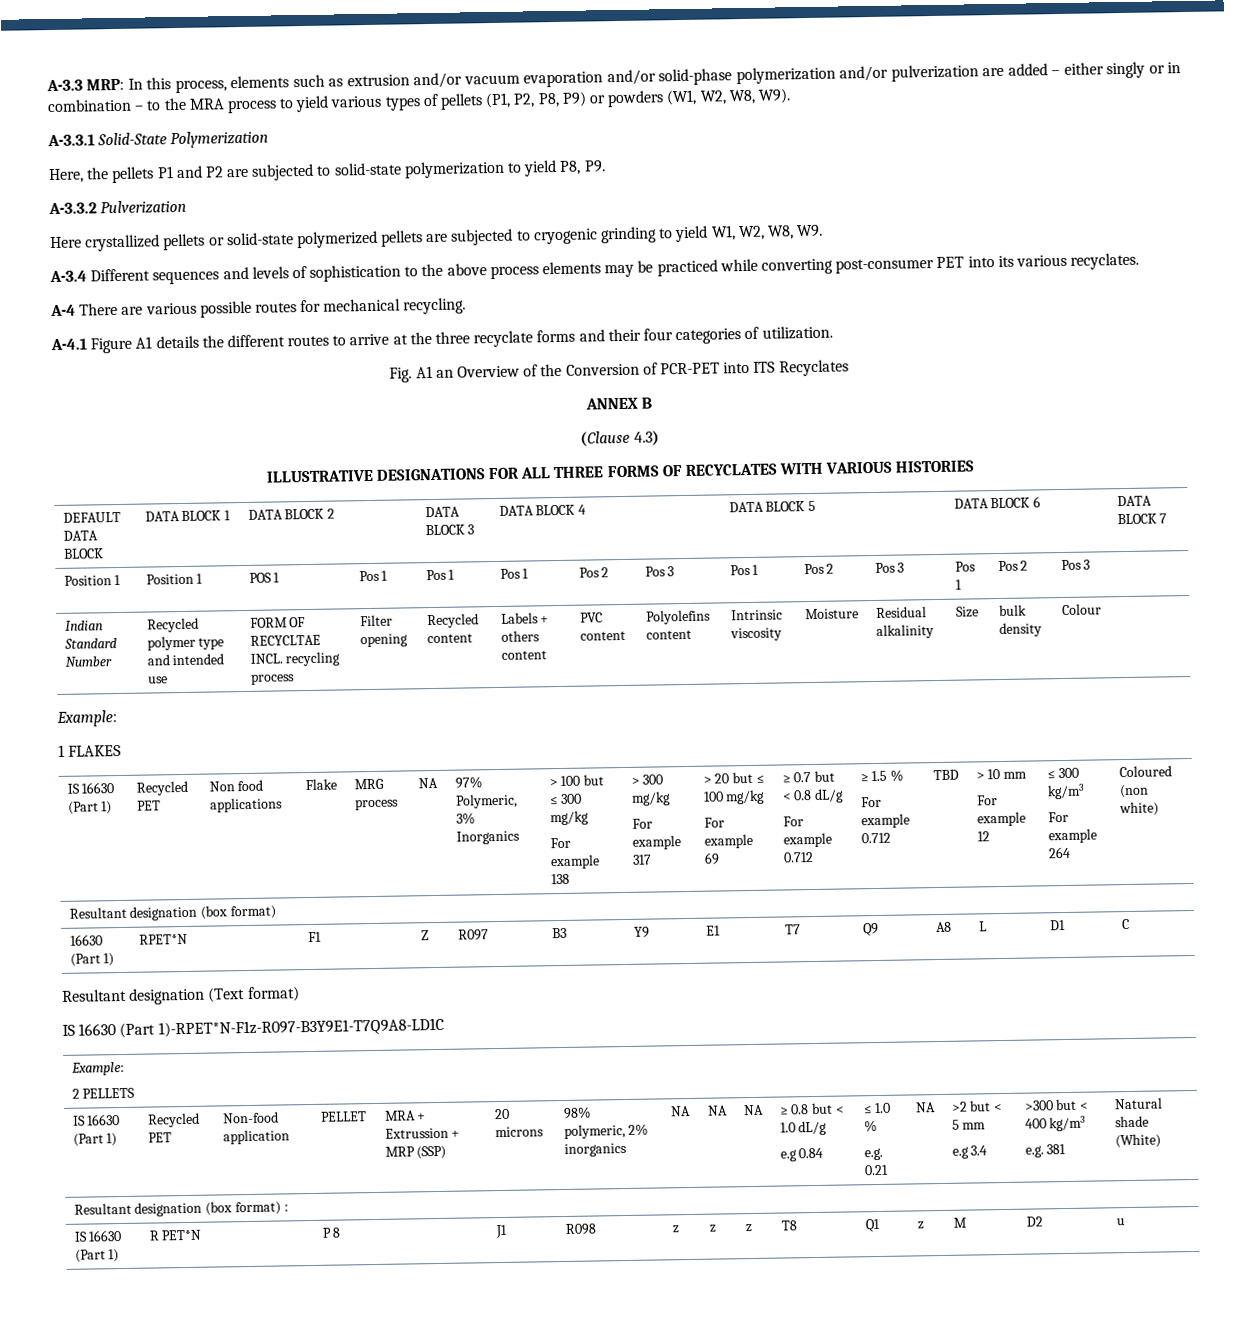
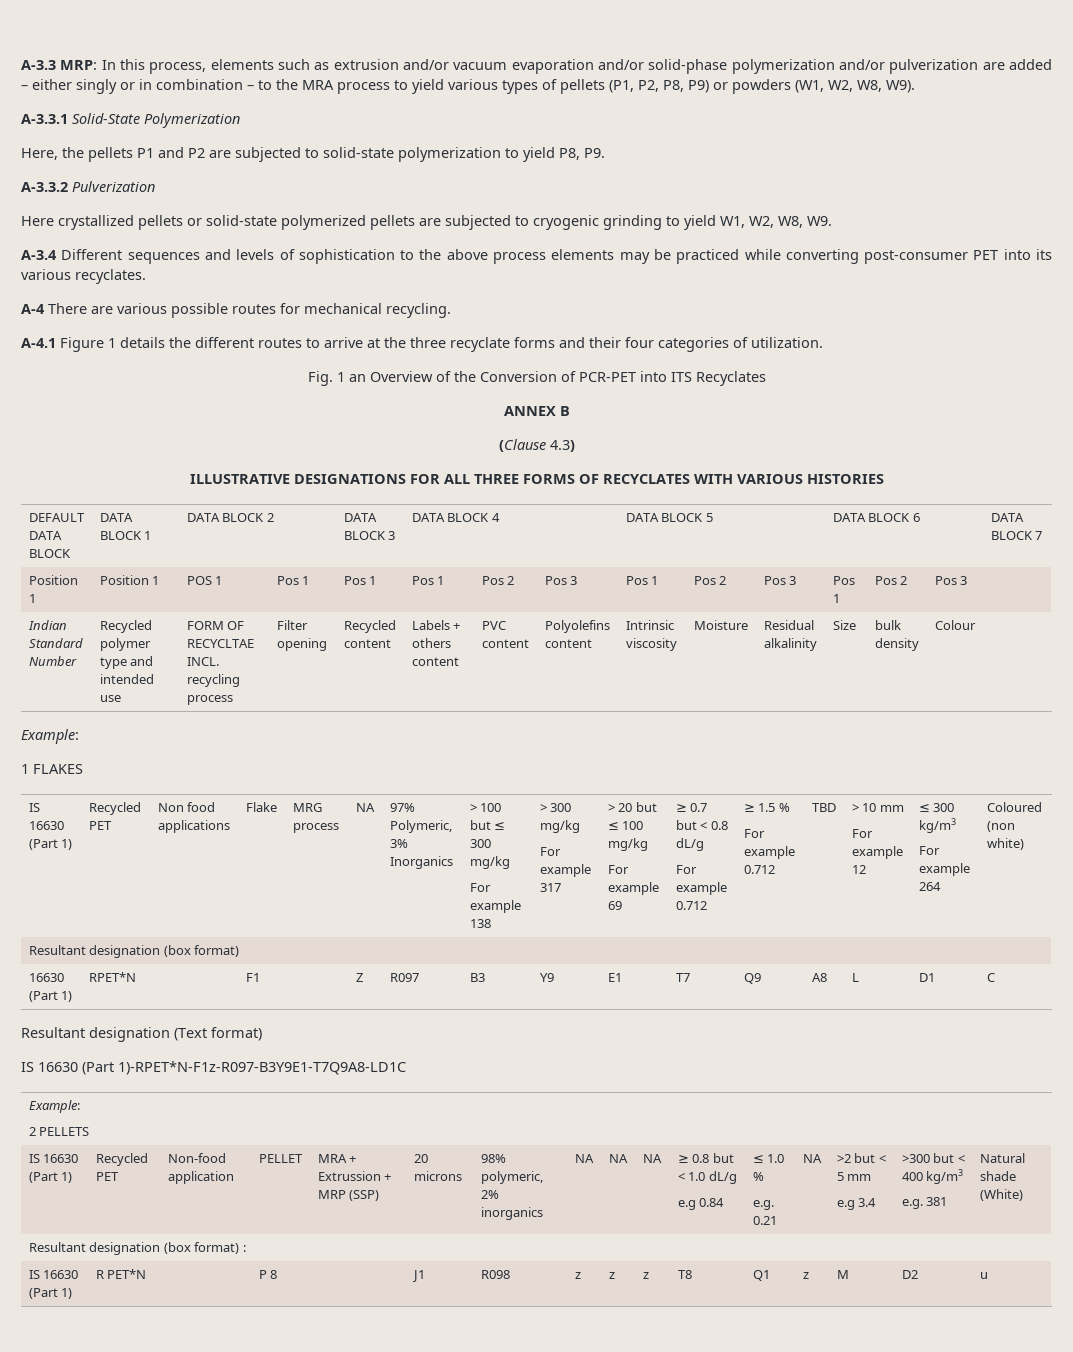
- A-4.1 Figure A1 details the different routes to arrive at the three recyclate forms and their four categories of utilization.
+ A-4.1 Figure 1 details the different routes to arrive at the three recyclate forms and their four categories of utilization.
- Fig. A1 an Overview of the Conversion of PCR-PET into ITS Recyclates
+ Fig. 1 an Overview of the Conversion of PCR-PET into ITS Recyclates

